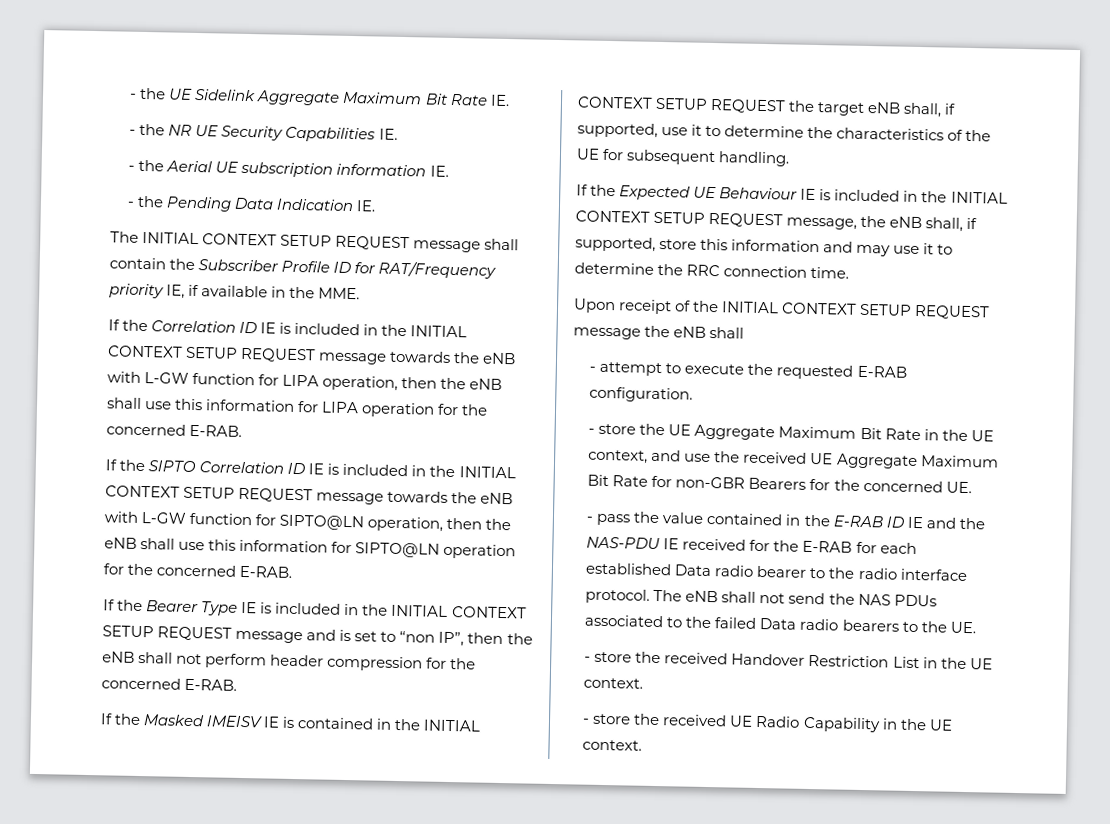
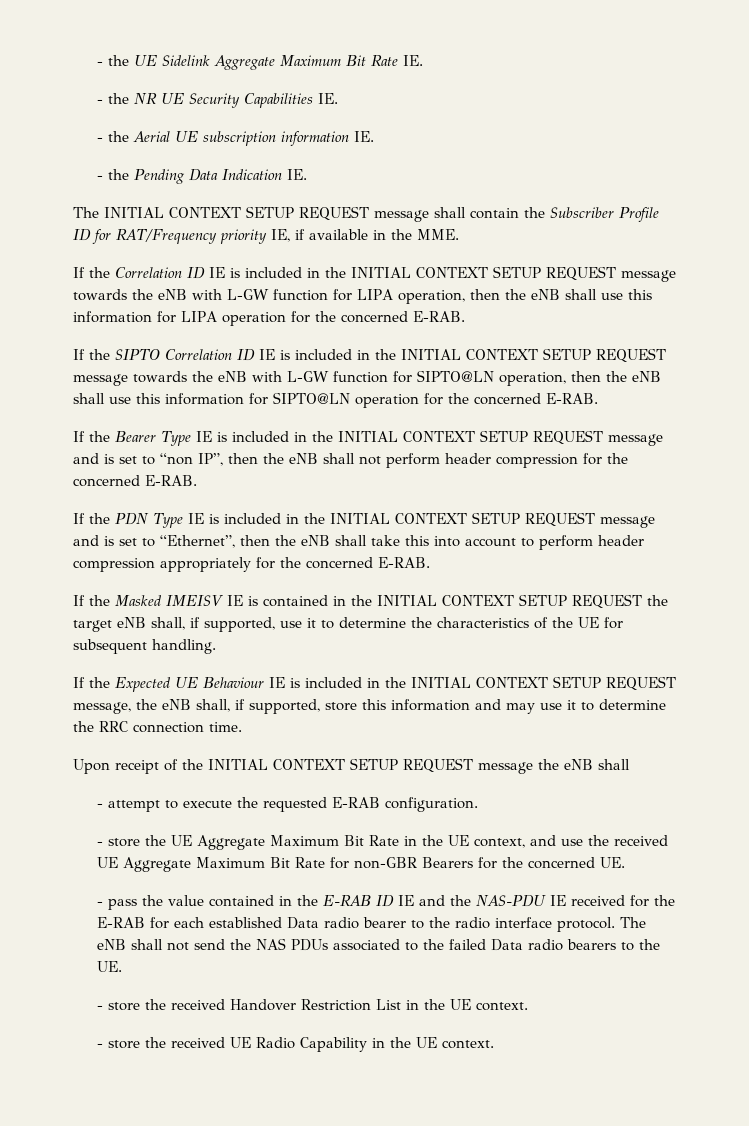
+ If the PDN Type IE is included in the INITIAL CONTEXT SETUP REQUEST message and is set to “Ethernet”, then the eNB shall take this into account to perform header compression appropriately for the concerned E-RAB.

